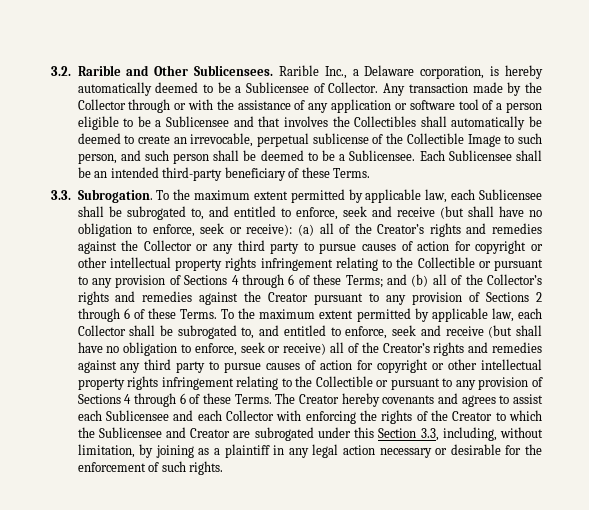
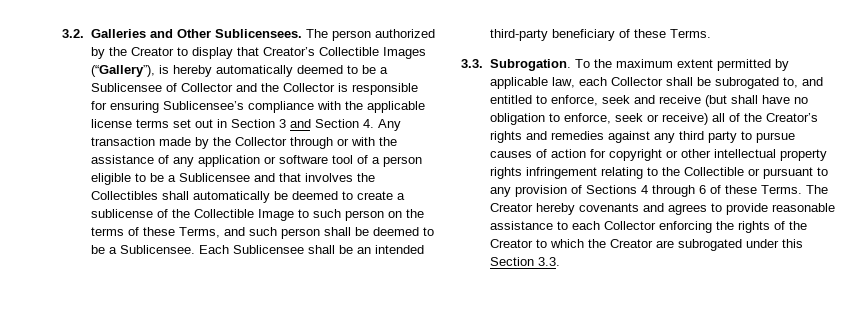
- 3.2. Rarible and Other Sublicensees.
+ 3.2. Galleries and Other Sublicensees.
- Rarible Inc., a Delaware corporation, is hereby automatically deemed to be a Sublicensee of Collector. Any transaction made by the Collector through or with the assistance of any application or software tool of a person eligible to be a Sublicensee and that involves the Collectibles shall automatically be deemed to create an irrevocable, perpetual sublicense of the Collectible Image to such person, and such person shall be deemed to be a Sublicensee.
+ The person authorized by the Creator to display that Creator’s Collectible Images (“Gallery”), is hereby automatically deemed to be a Sublicensee of Collector and the Collector is responsible for ensuring Sublicensee’s compliance with the applicable license terms set out in Section 3 and Section 4. Any transaction made by the Collector through or with the assistance of any application or software tool of a person eligible to be a Sublicensee and that involves the Collectibles shall automatically be deemed to create a sublicense of the Collectible Image to such person on the terms of these Terms, and such person shall be deemed to be a Sublicensee.
- To the maximum extent permitted by applicable law, each Sublicensee shall be subrogated to, and entitled to enforce, seek and receive (but shall have no obligation to enforce, seek or receive): (a) all of the Creator’s rights and remedies against the Collector or any third party to pursue causes of action for copyright or other intellectual property rights infringement relating to the Collectible or pursuant to any provision of Sections 4 through 6 of these Terms; and (b) all of the Collector’s rights and remedies against the Creator pursuant to any provision of Sections 2 through 6 of these Terms. To the maximum extent permitted by applicable law, each Collector shall be subrogated to, and entitled to enforce, seek and receive (but shall have no obligation to enforce, seek or receive) all of the Creator’s rights and remedies against any third party to pursue causes of action for copyright or other intellectual property rights infringement relating to the Collectible or pursuant to any provision of Sections 4 through 6 of these Terms.
+ To the maximum extent permitted by applicable law, each Collector shall be subrogated to, and entitled to enforce, seek and receive (but shall have no obligation to enforce, seek or receive) all of the Creator’s rights and remedies against any third party to pursue causes of action for copyright or other intellectual property rights infringement relating to the Collectible or pursuant to any provision of Sections 4 through 6 of these Terms.
- The Creator hereby covenants and agrees to assist each Sublicensee and each Collector with enforcing the rights of the Creator to which the Sublicensee and Creator are subrogated under this Section 3.3, including, without limitation, by joining as a plaintiff in any legal action necessary or desirable for the enforcement of such rights.
+ The Creator hereby covenants and agrees to provide reasonable assistance to each Collector enforcing the rights of the Creator to which the Creator are subrogated under this Section 3.3.

